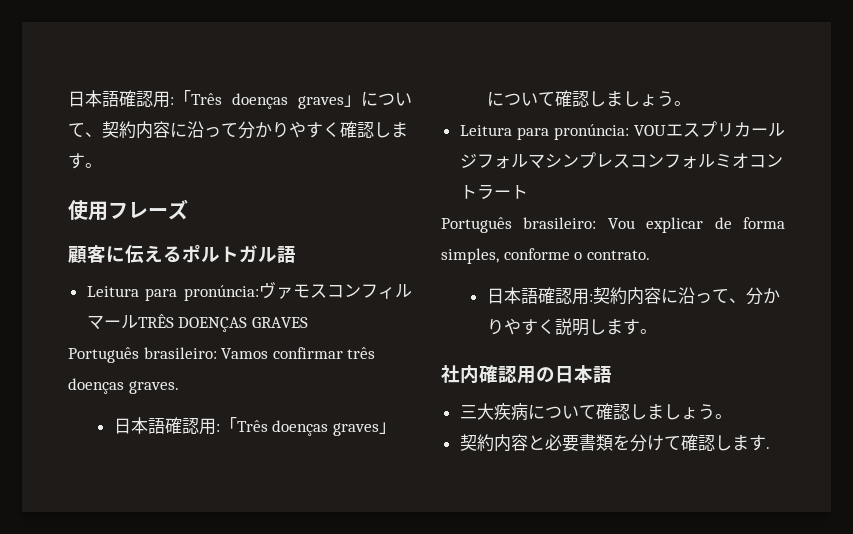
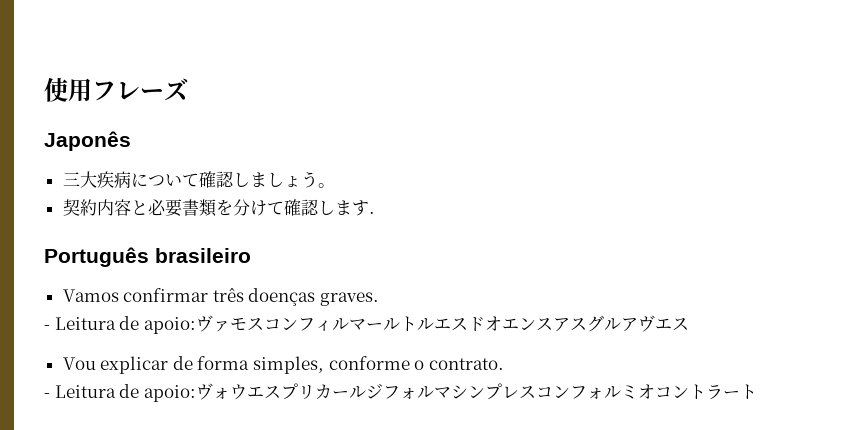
- 日本語確認用:「Três doenças graves」について、契約内容に沿って分かりやすく確認します。
  使用フレーズ
- 顧客に伝えるポルトガル語
- Leitura para pronúncia:ヴァモスコンフィルマールTRÊS DOENÇAS GRAVES
- Português brasileiro: Vamos confirmar três doenças graves.
- 日本語確認用:「Três doenças graves」について確認しましょう。
- Leitura para pronúncia: VOUエスプリカールジフォルマシンプレスコンフォルミオコントラート
- Português brasileiro: Vou explicar de forma simples, conforme o contrato.
- 日本語確認用:契約内容に沿って、分かりやすく説明します。
- 社内確認用の日本語
+ Japonês
+ Português brasileiro
+ Vamos confirmar três doenças graves.
+ - Leitura de apoio:ヴァモスコンフィルマールトルエスドオエンスアスグルアヴエス
+ Vou explicar de forma simples, conforme o contrato.
+ - Leitura de apoio:ヴォウエスプリカールジフォルマシンプレスコンフォルミオコントラート

